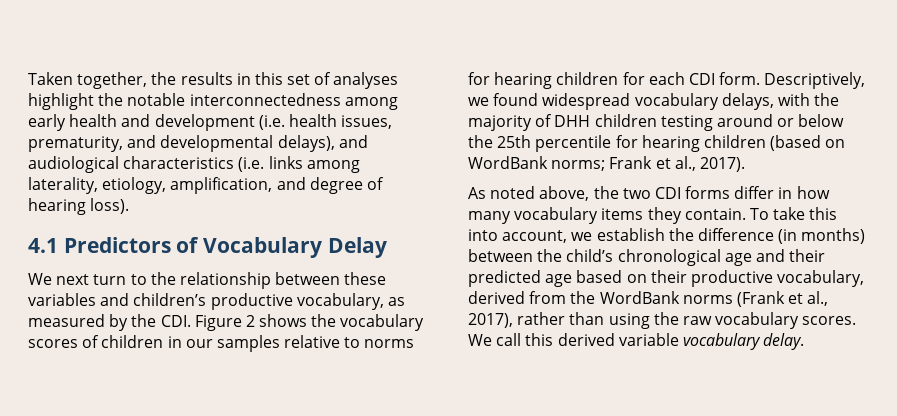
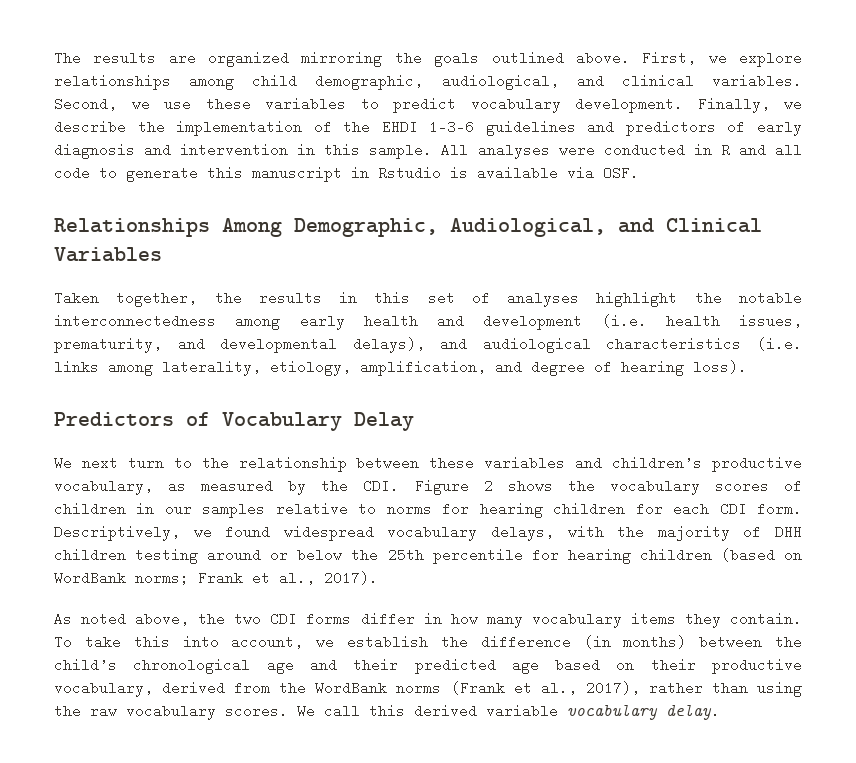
+ The results are organized mirroring the goals outlined above. First, we explore relationships among child demographic, audiological, and clinical variables. Second, we use these variables to predict vocabulary development. Finally, we describe the implementation of the EHDI 1-3-6 guidelines and predictors of early diagnosis and intervention in this sample. All analyses were conducted in R and all code to generate this manuscript in Rstudio is available via OSF.
+ Relationships Among Demographic, Audiological, and Clinical Variables
- 4.1 Predictors of Vocabulary Delay
+ Predictors of Vocabulary Delay

